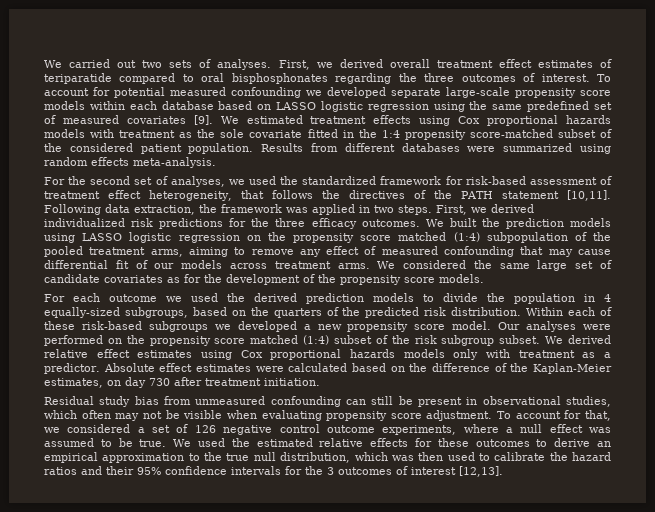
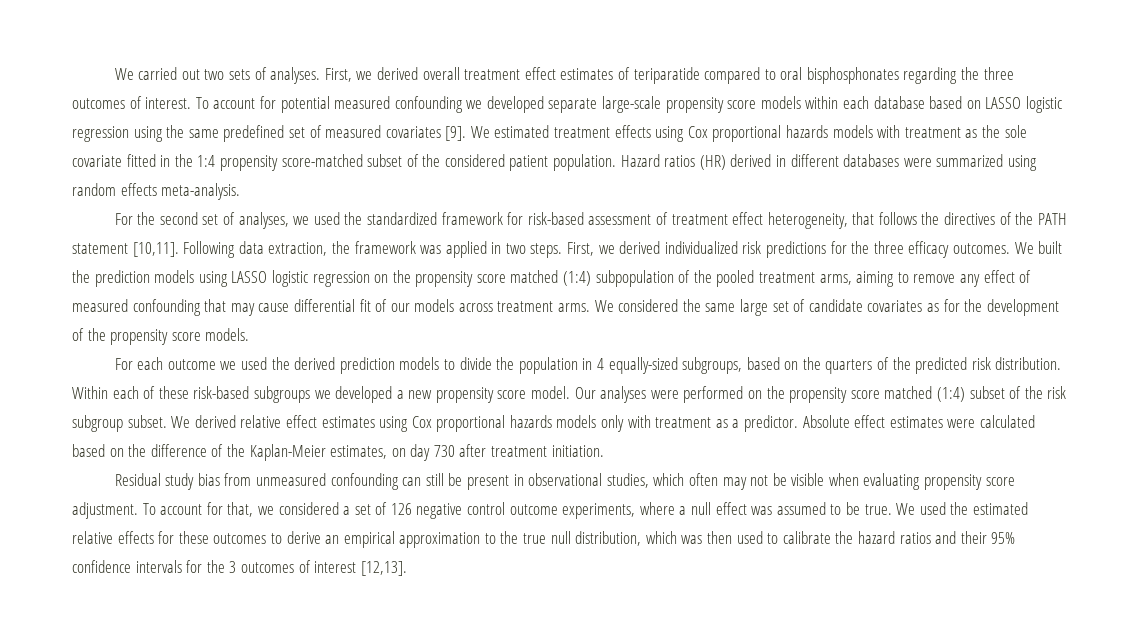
- Results from different databases were summarized using random effects meta-analysis.
+ Hazard ratios (HR) derived in different databases were summarized using random effects meta-analysis.

